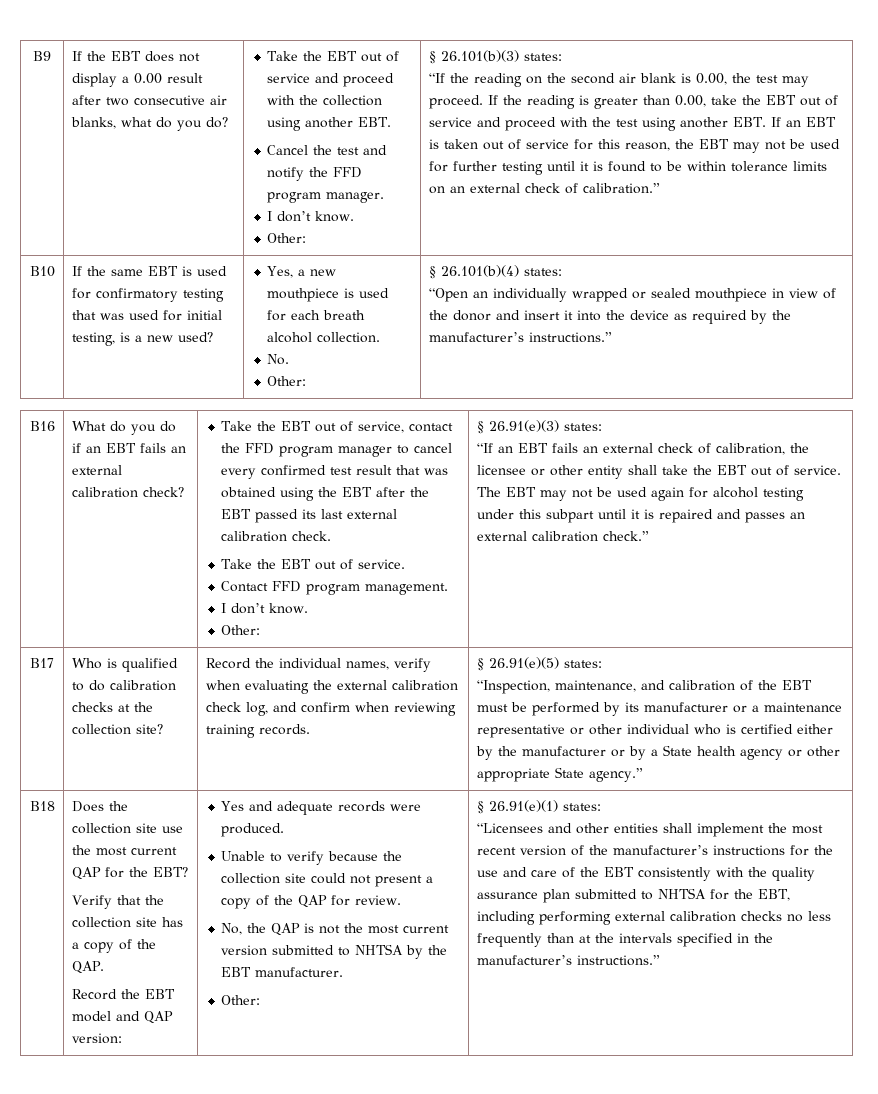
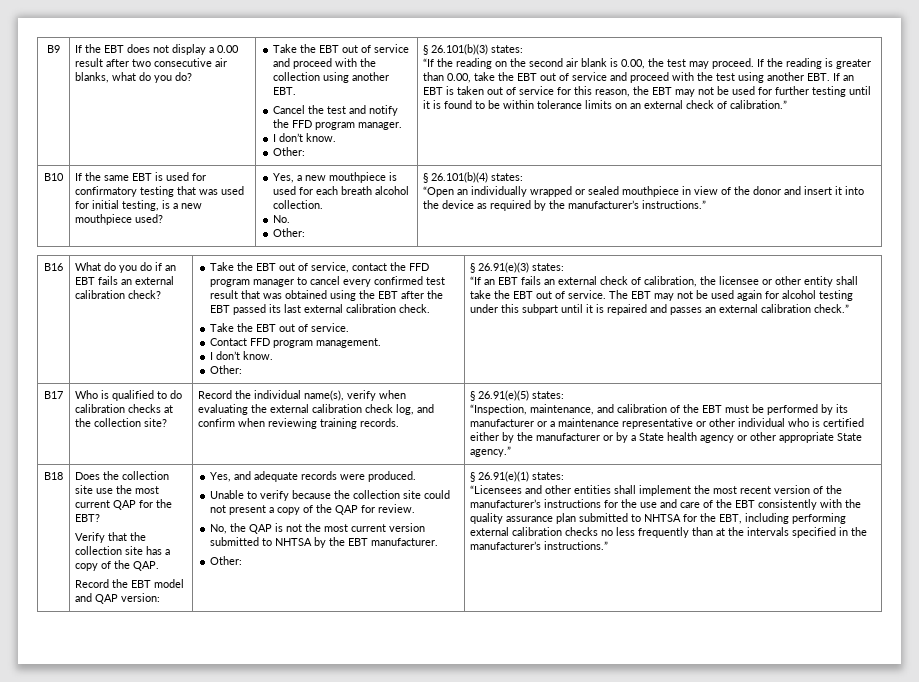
- If the same EBT is used for confirmatory testing that was used for initial testing, is a new used?
+ If the same EBT is used for confirmatory testing that was used for initial testing, is a new mouthpiece used?
- Record the individual names, verify when evaluating the external calibration check log, and confirm when reviewing training records.
+ Record the individual name(s), verify when evaluating the external calibration check log, and confirm when reviewing training records.
- Yes and adequate records were produced.
+ Yes, and adequate records were produced.

